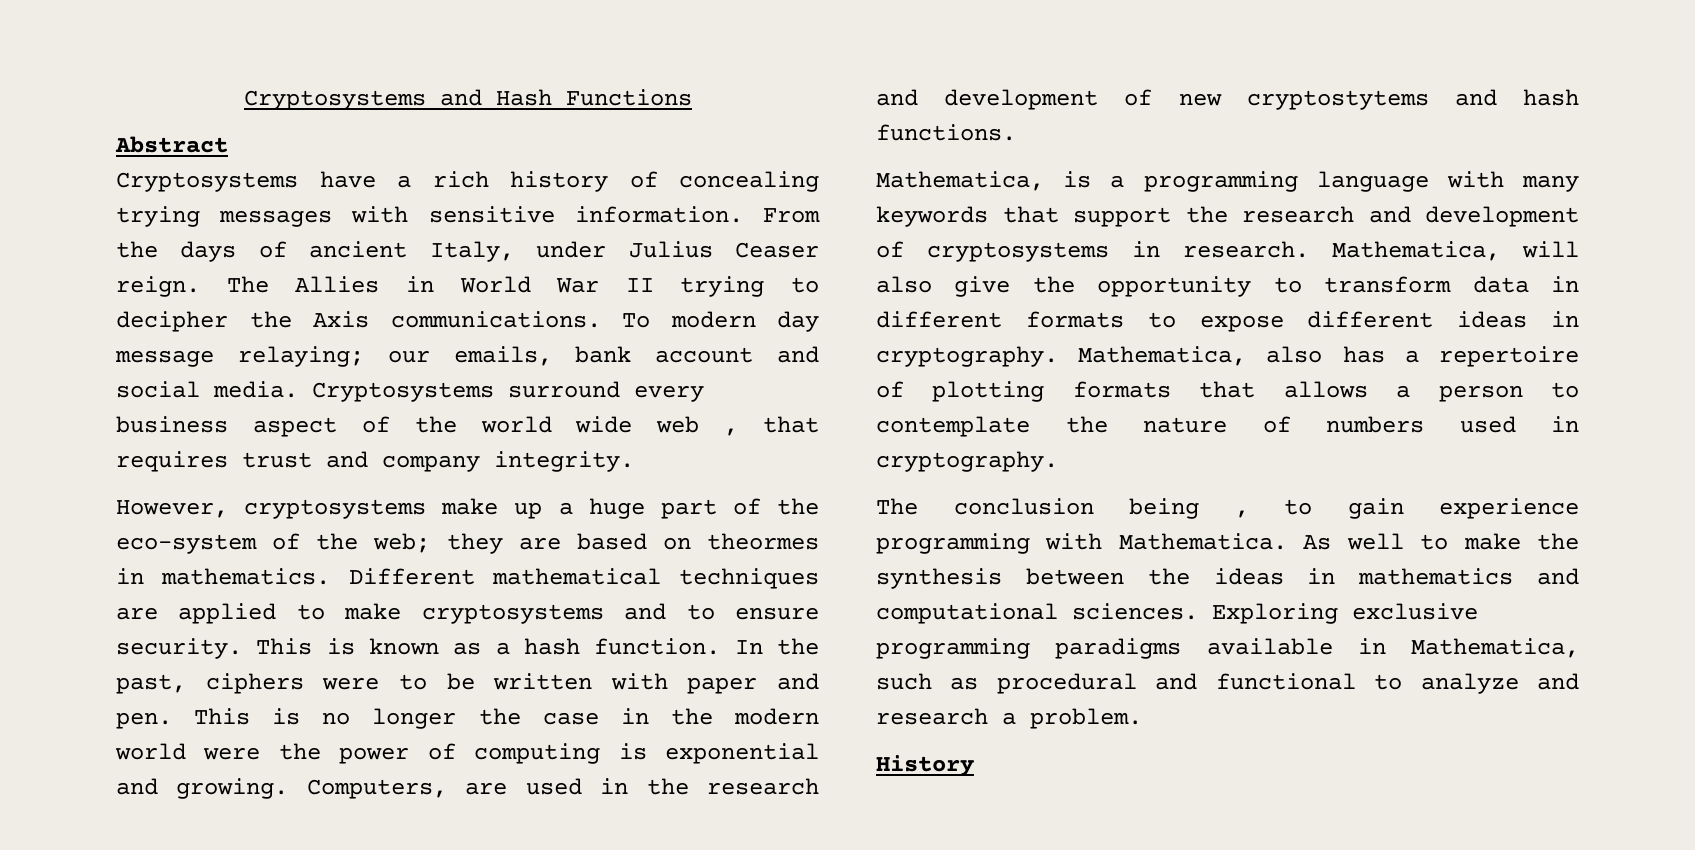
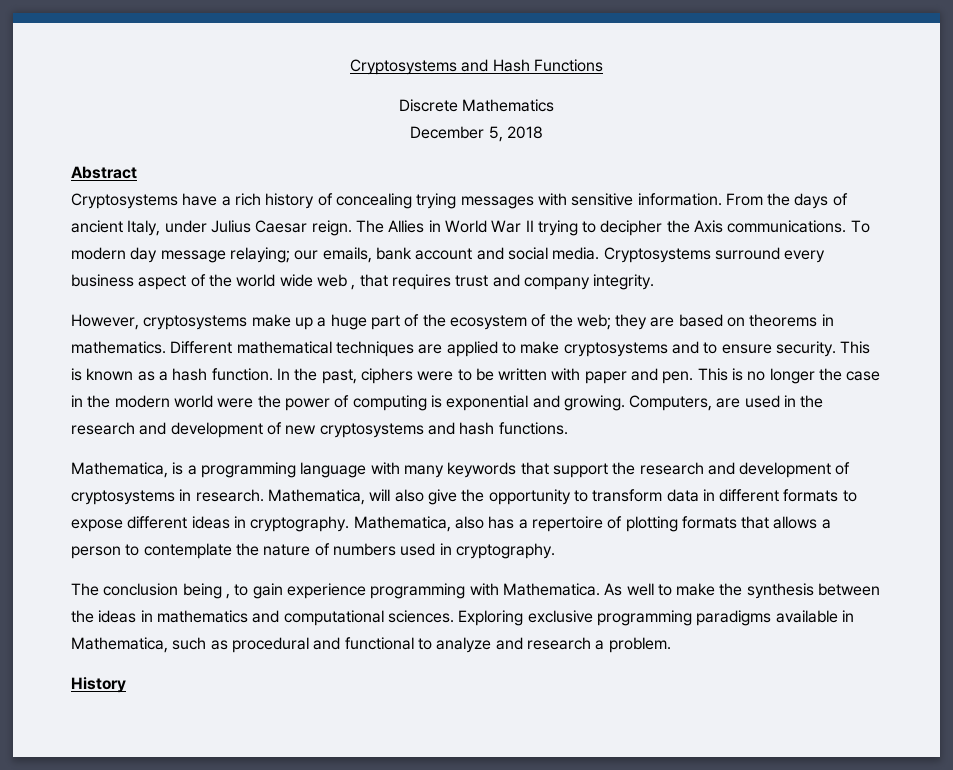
+ Discrete Mathematics
+ December 5, 2018
- From the days of ancient Italy, under Julius Ceaser reign.
+ From the days of ancient Italy, under Julius Caesar reign.
- However, cryptosystems make up a huge part of the eco-system of the web; they are based on theormes in mathematics.
+ However, cryptosystems make up a huge part of the ecosystem of the web; they are based on theorems in mathematics.
- Computers, are used in the research and development of new cryptostytems and hash functions.
+ Computers, are used in the research and development of new cryptosystems and hash functions.

